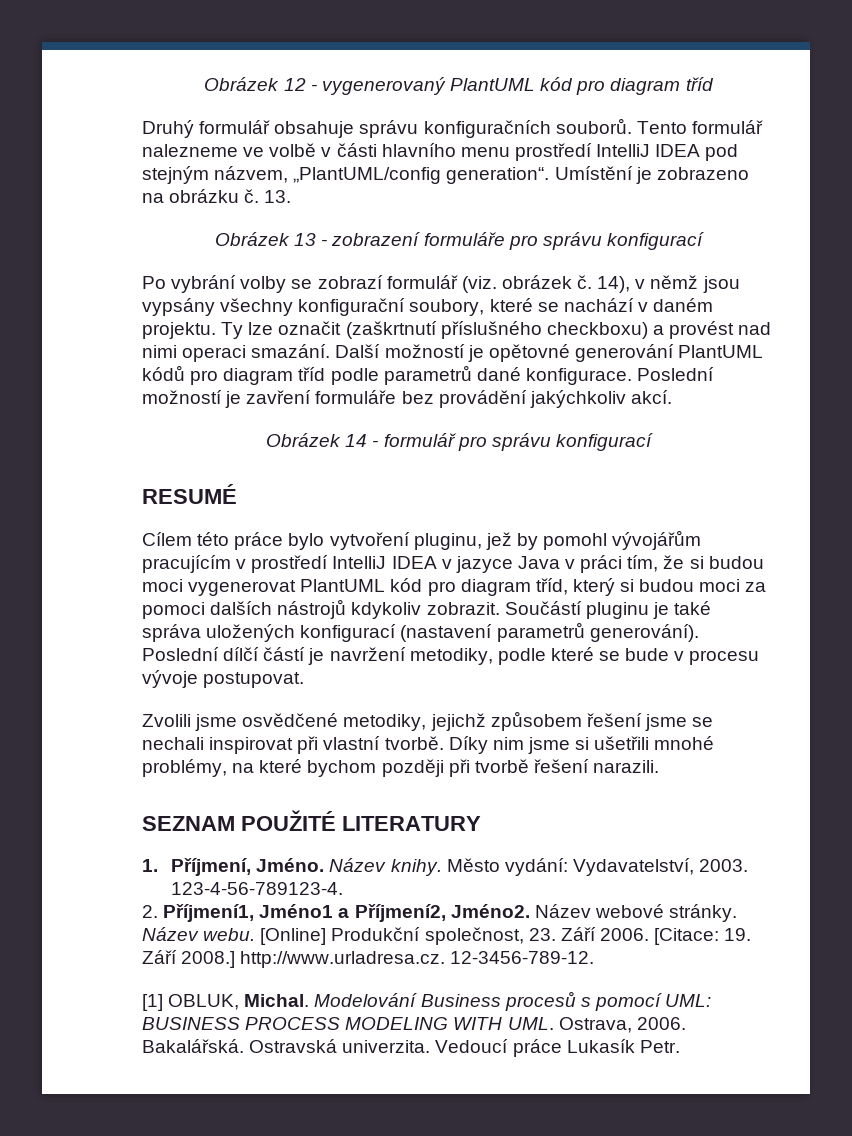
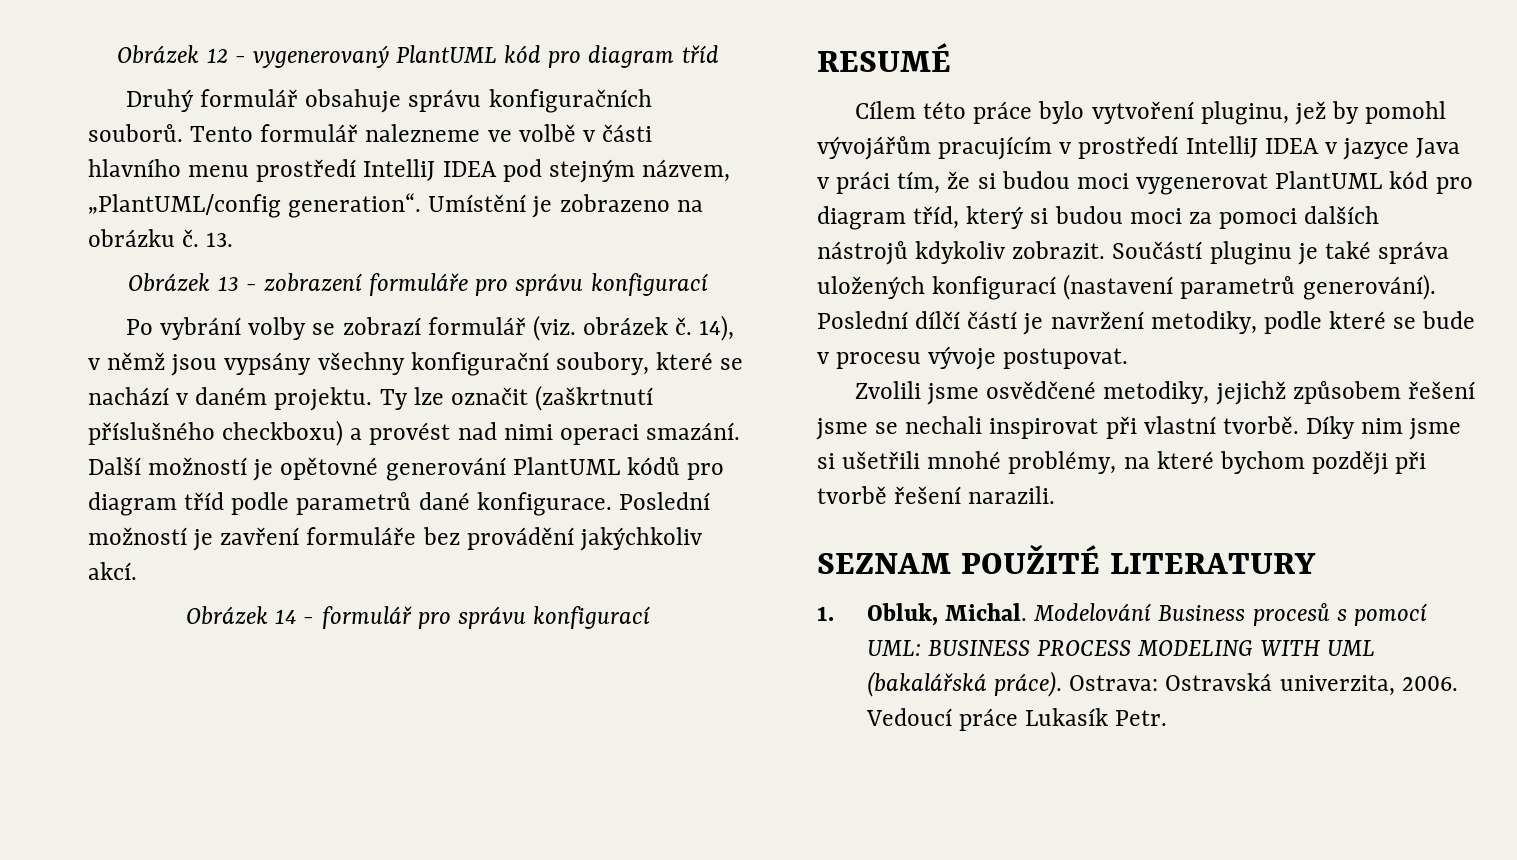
- 1. Příjmení, Jméno. Název knihy. Město vydání: Vydavatelství, 2003. 123-4-56-789123-4.
- 2. Příjmení1, Jméno1 a Příjmení2, Jméno2. Název webové stránky. Název webu. [Online] Produkční společnost, 23. Září 2006. [Citace: 19. Září 2008.] http://www.urladresa.cz. 12-3456-789-12.
- [1] OBLUK, Michal.
+ 1. Obluk, Michal.
- Modelování Business procesů s pomocí UML: BUSINESS PROCESS MODELING WITH UML. Ostrava, 2006. Bakalářská. Ostravská univerzita.
+ Modelování Business procesů s pomocí UML: BUSINESS PROCESS MODELING WITH UML (bakalářská práce). Ostrava: Ostravská univerzita, 2006.

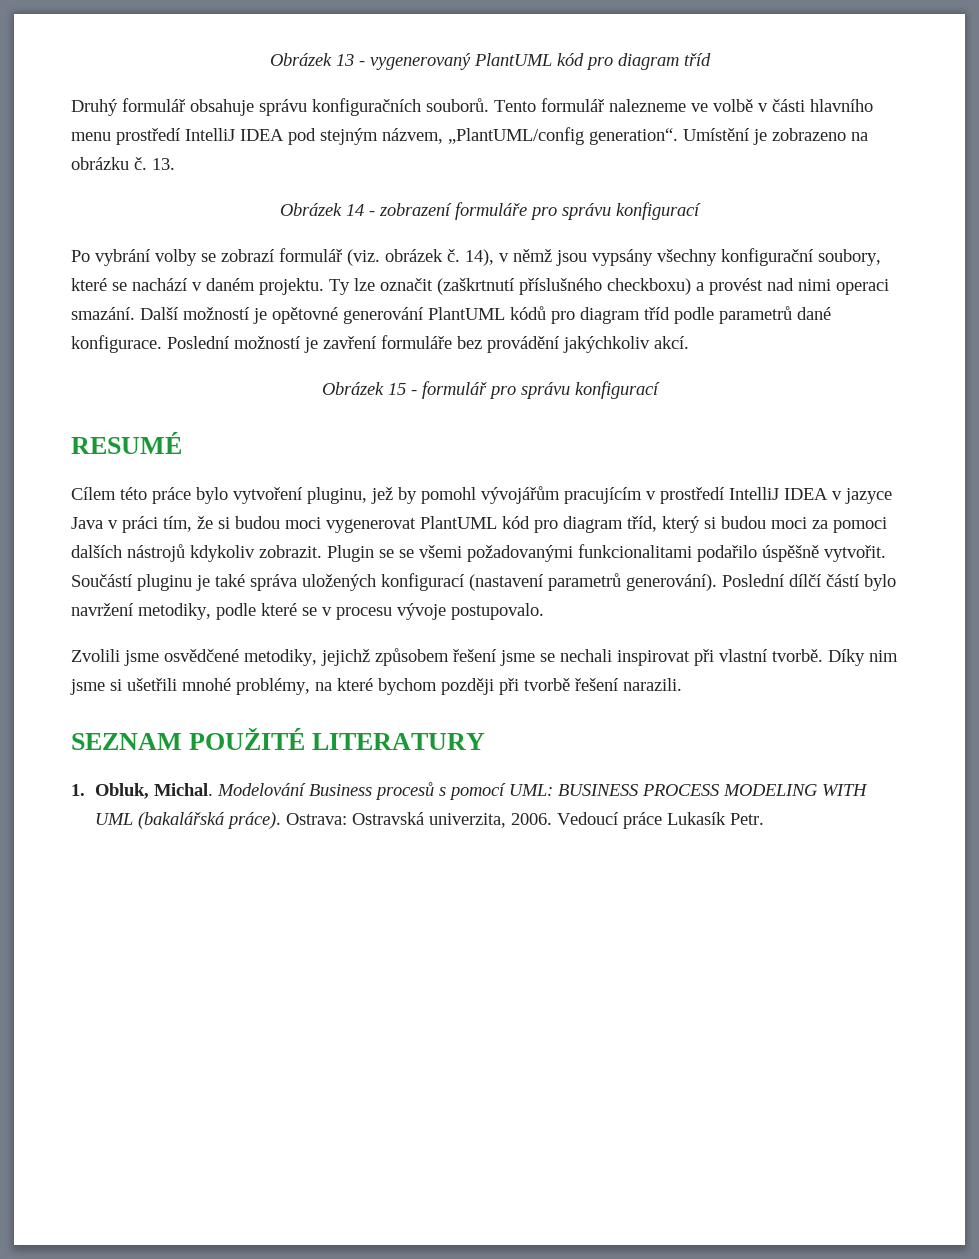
- Obrázek 12 - vygenerovaný PlantUML kód pro diagram tříd
+ Obrázek 13 - vygenerovaný PlantUML kód pro diagram tříd
- Obrázek 13 - zobrazení formuláře pro správu konfigurací
+ Obrázek 14 - zobrazení formuláře pro správu konfigurací
- Obrázek 14 - formulář pro správu konfigurací
+ Obrázek 15 - formulář pro správu konfigurací
+ Plugin se se všemi požadovanými funkcionalitami podařilo úspěšně vytvořit.
- Poslední dílčí částí je navržení metodiky, podle které se bude v procesu vývoje postupovat.
+ Poslední dílčí částí bylo navržení metodiky, podle které se v procesu vývoje postupovalo.

